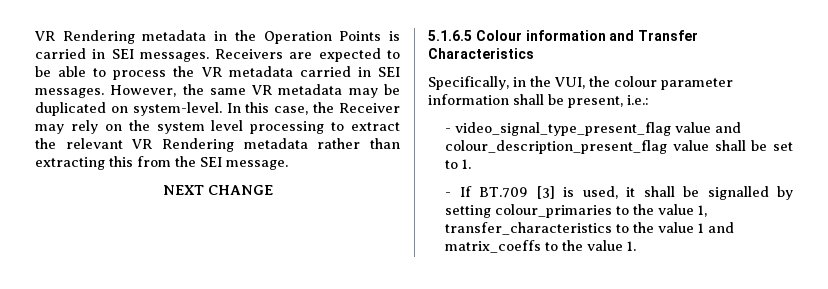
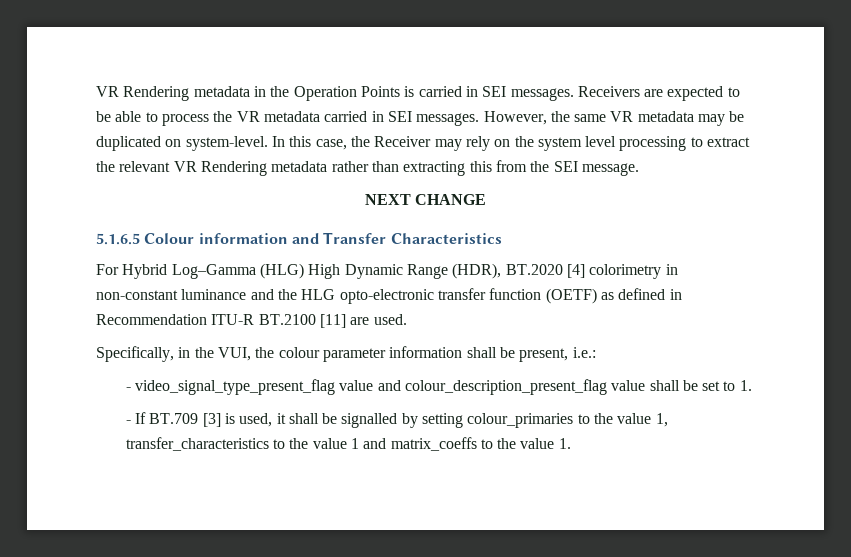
+ For Hybrid Log–Gamma (HLG) High Dynamic Range (HDR), BT.2020 [4] colorimetry in non-constant luminance and the HLG opto-electronic transfer function (OETF) as defined in Recommendation ITU-R BT.2100 [11] are used.

